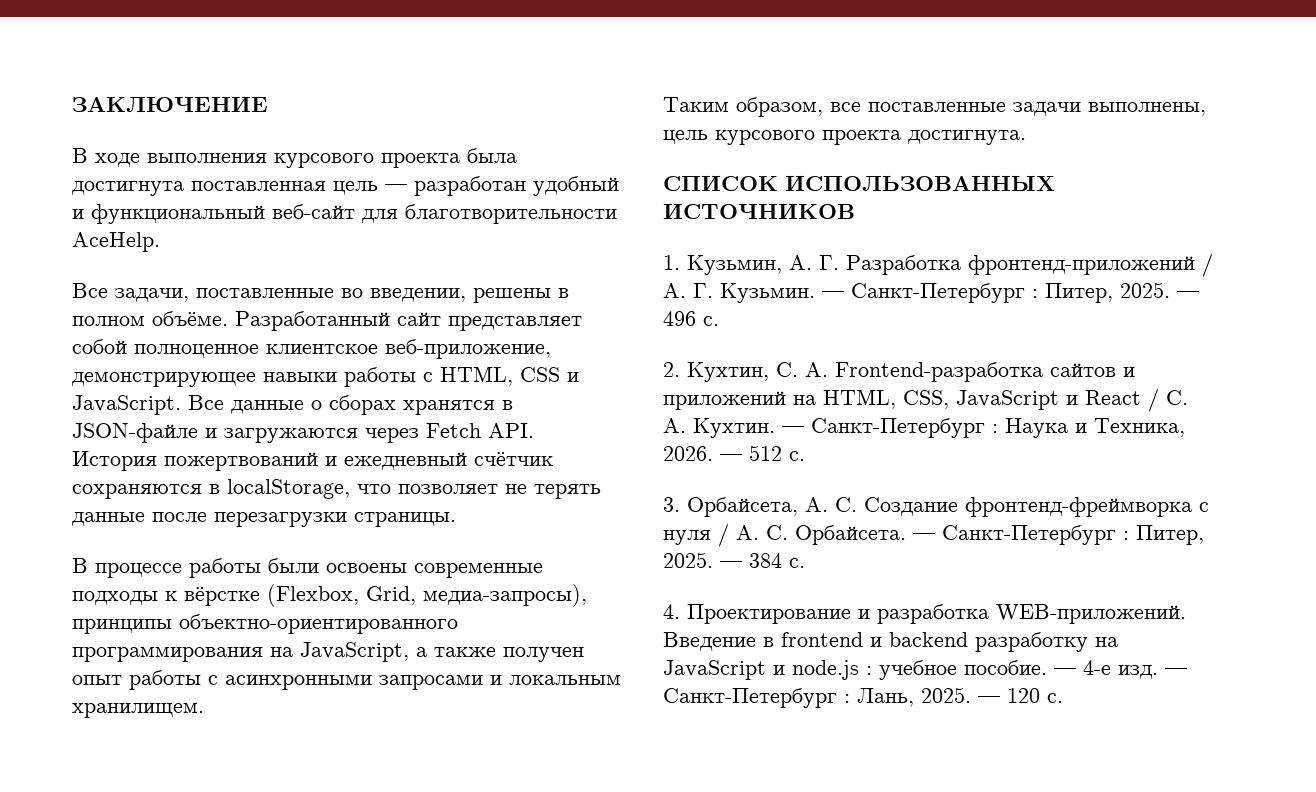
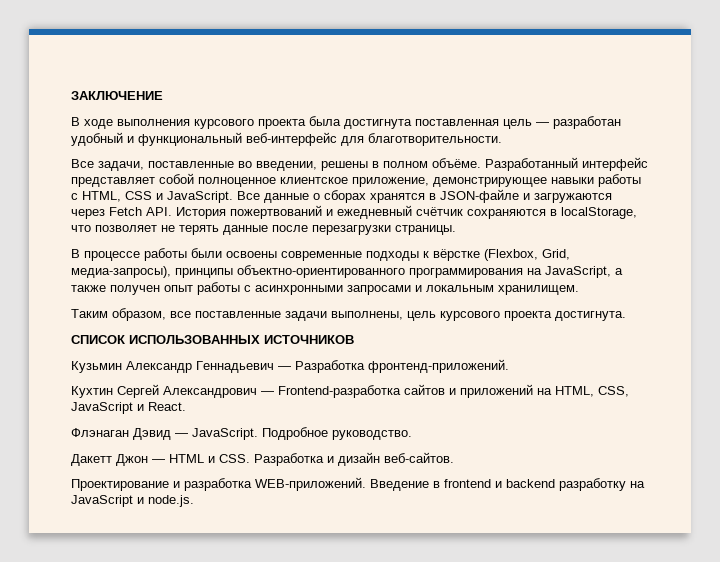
- В ходе выполнения курсового проекта была достигнута поставленная цель — разработан удобный и функциональный веб-сайт для благотворительности AceHelp.
+ В ходе выполнения курсового проекта была достигнута поставленная цель — разработан удобный и функциональный веб-интерфейс для благотворительности.
- Разработанный сайт представляет собой полноценное клиентское веб-приложение, демонстрирующее навыки работы с HTML, CSS и JavaScript.
+ Разработанный интерфейс представляет собой полноценное клиентское приложение, демонстрирующее навыки работы с HTML, CSS и JavaScript.
- 1. Кузьмин, А. Г. Разработка фронтенд-приложений / А. Г. Кузьмин. — Санкт-Петербург : Питер, 2025. — 496 с.
- 2. Кухтин, С. А. Frontend-разработка сайтов и приложений на HTML, CSS, JavaScript и React / С. А. Кухтин. — Санкт-Петербург : Наука и Техника, 2026. — 512 с.
- 3. Орбайсета, А. С. Создание фронтенд-фреймворка с нуля / А. С. Орбайсета. — Санкт-Петербург : Питер, 2025. — 384 с.
- 4. Проектирование и разработка WEB-приложений.
+ Кузьмин Александр Геннадьевич — Разработка фронтенд-приложений.
+ Кухтин Сергей Александрович — Frontend-разработка сайтов и приложений на HTML, CSS, JavaScript и React.
+ Флэнаган Дэвид — JavaScript. Подробное руководство.
+ Дакетт Джон — HTML и CSS. Разработка и дизайн веб-сайтов.
+ Проектирование и разработка WEB-приложений.
- Введение в frontend и backend разработку на JavaScript и node.js : учебное пособие. — 4-е изд. — Санкт-Петербург : Лань, 2025. — 120 с.
+ Введение в frontend и backend разработку на JavaScript и node.js.

